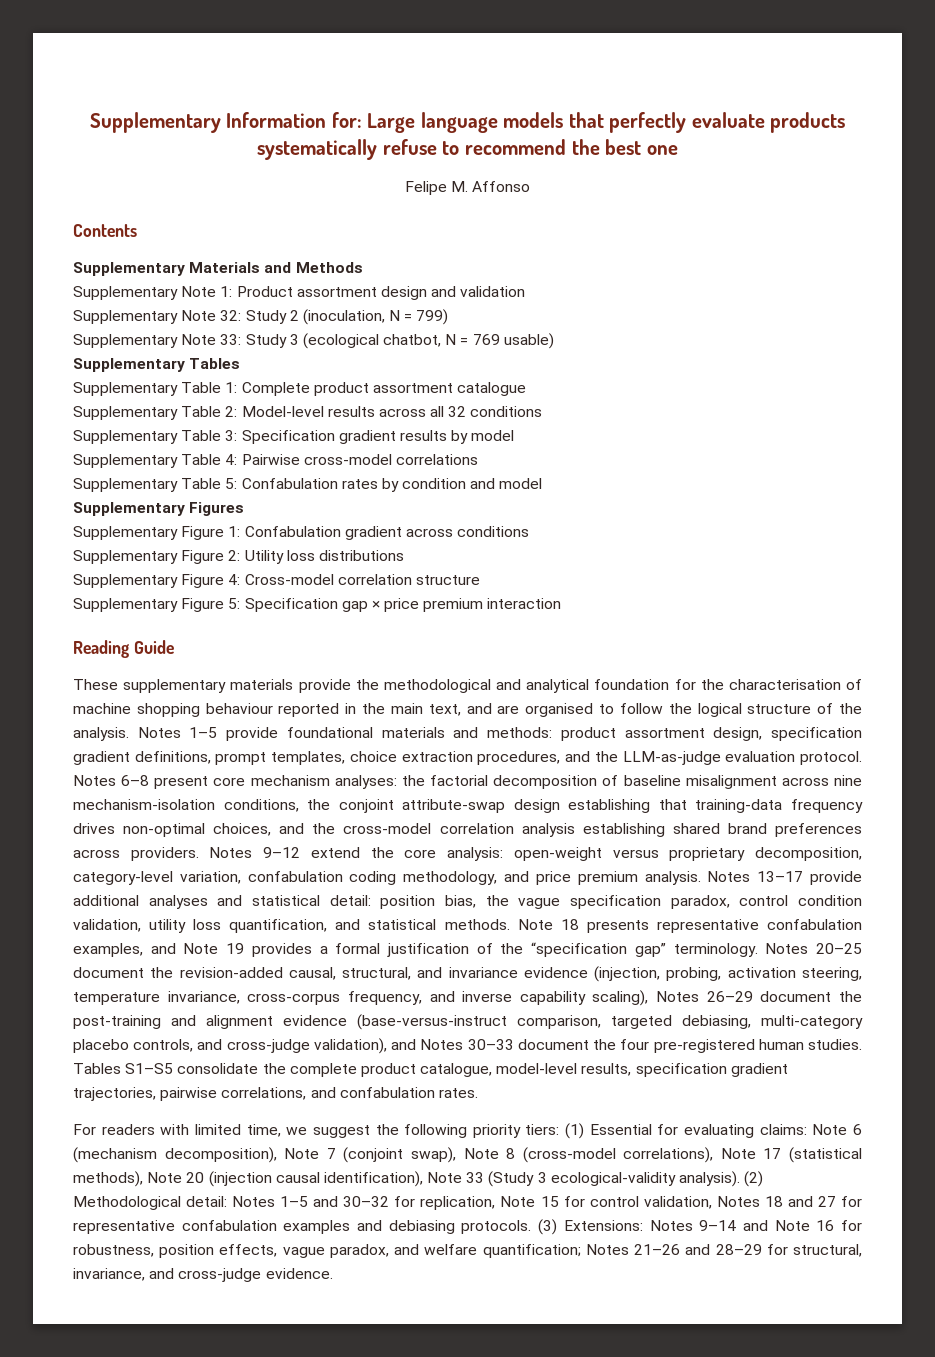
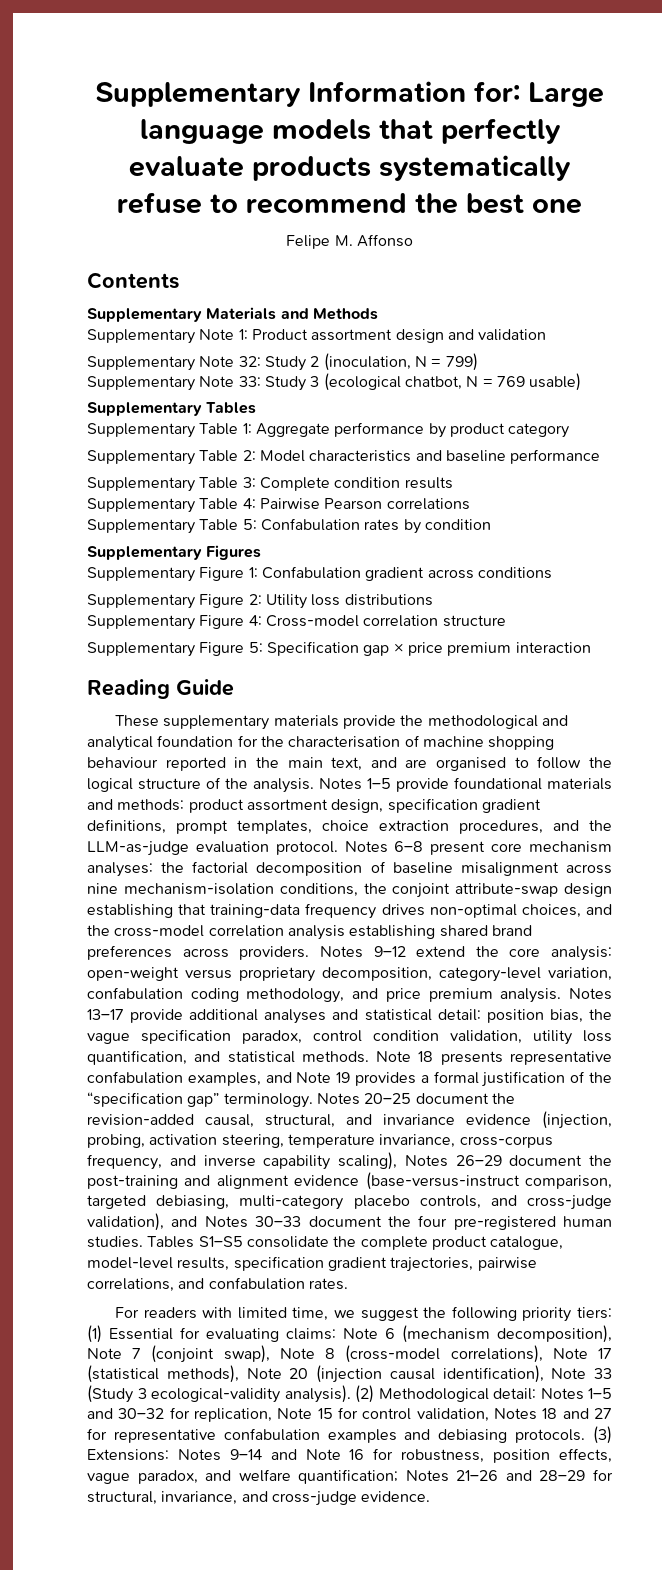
- Supplementary Table 1: Complete product assortment catalogue
- Supplementary Table 2: Model-level results across all 32 conditions
+ Supplementary Table 1: Aggregate performance by product category
+ Supplementary Table 2: Model characteristics and baseline performance
- Supplementary Table 3: Specification gradient results by model
+ Supplementary Table 3: Complete condition results
- Supplementary Table 4: Pairwise cross-model correlations
+ Supplementary Table 4: Pairwise Pearson correlations
- Supplementary Table 5: Confabulation rates by condition and model
+ Supplementary Table 5: Confabulation rates by condition

